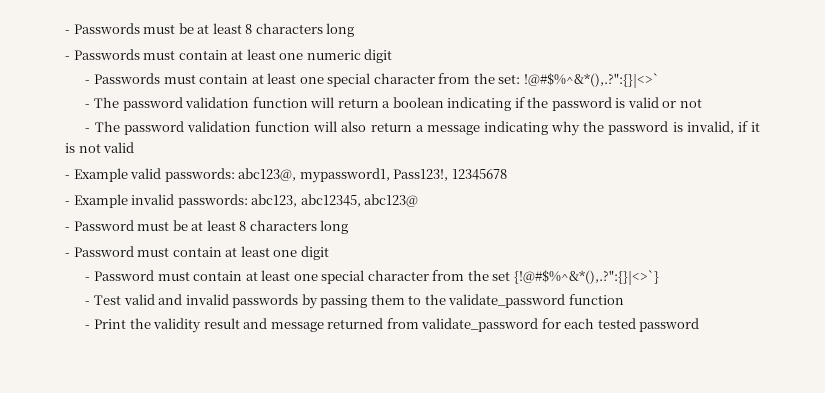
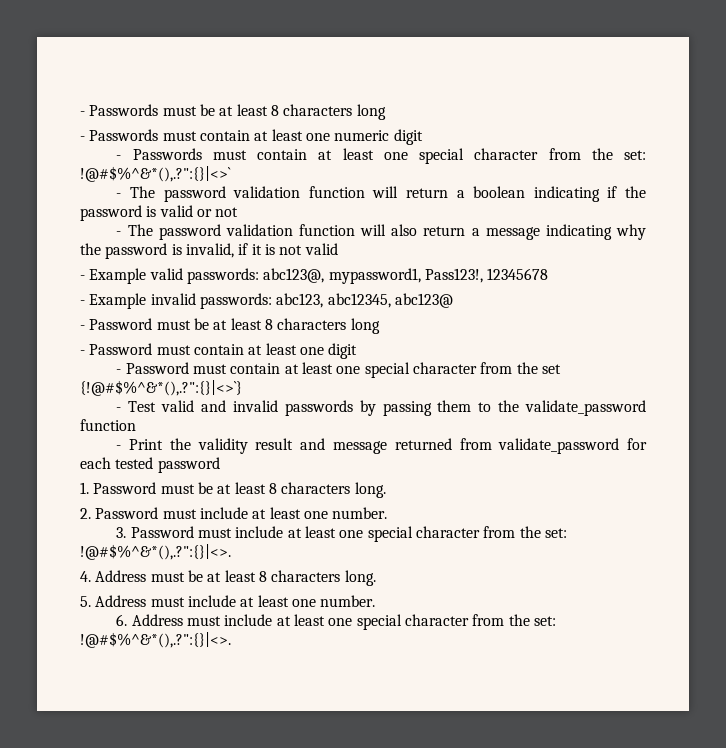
+ 1. Password must be at least 8 characters long.
+ 2. Password must include at least one number.
+ 3. Password must include at least one special character from the set: !@#$%^&*(),.?":{}|<>.
+ 4. Address must be at least 8 characters long.
+ 5. Address must include at least one number.
+ 6. Address must include at least one special character from the set: !@#$%^&*(),.?":{}|<>.

